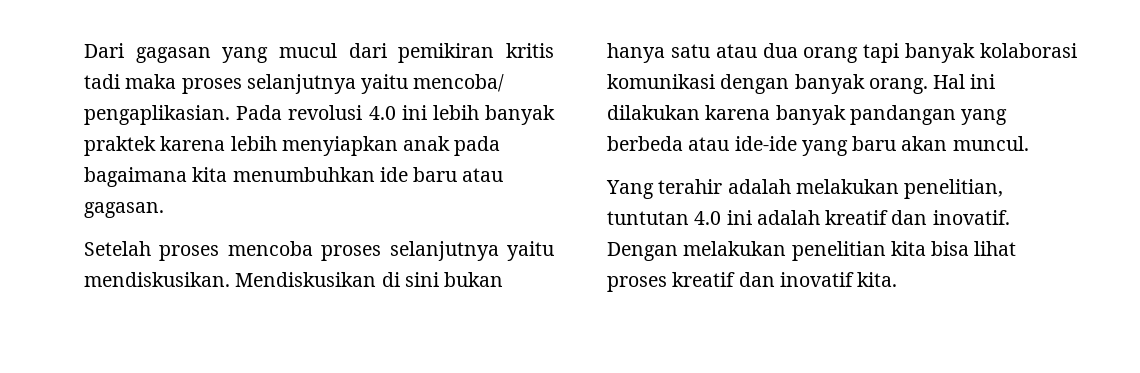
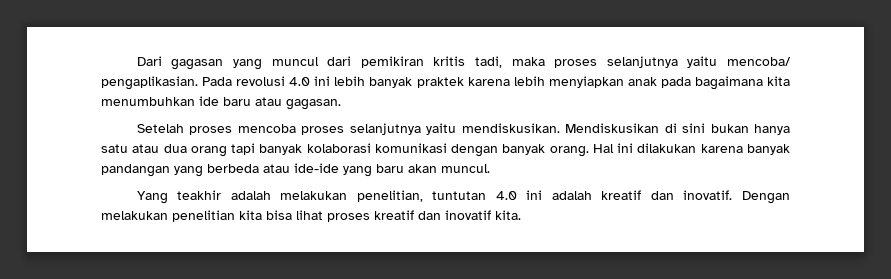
- Dari gagasan yang mucul dari pemikiran kritis tadi maka proses selanjutnya yaitu mencoba/ pengaplikasian.
+ Dari gagasan yang muncul dari pemikiran kritis tadi, maka proses selanjutnya yaitu mencoba/ pengaplikasian.
- Yang terahir adalah melakukan penelitian, tuntutan 4.0 ini adalah kreatif dan inovatif.
+ Yang teakhir adalah melakukan penelitian, tuntutan 4.0 ini adalah kreatif dan inovatif.

